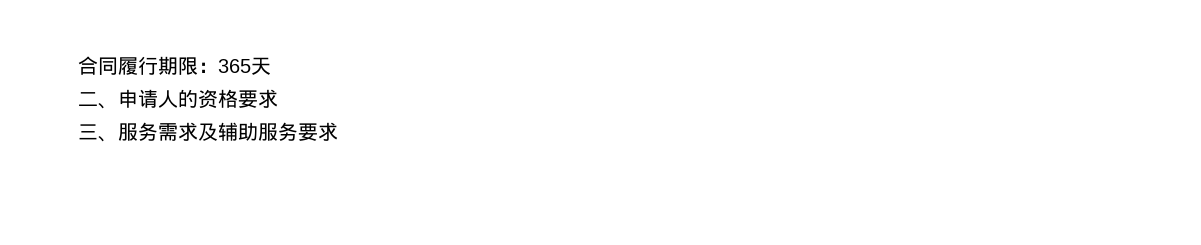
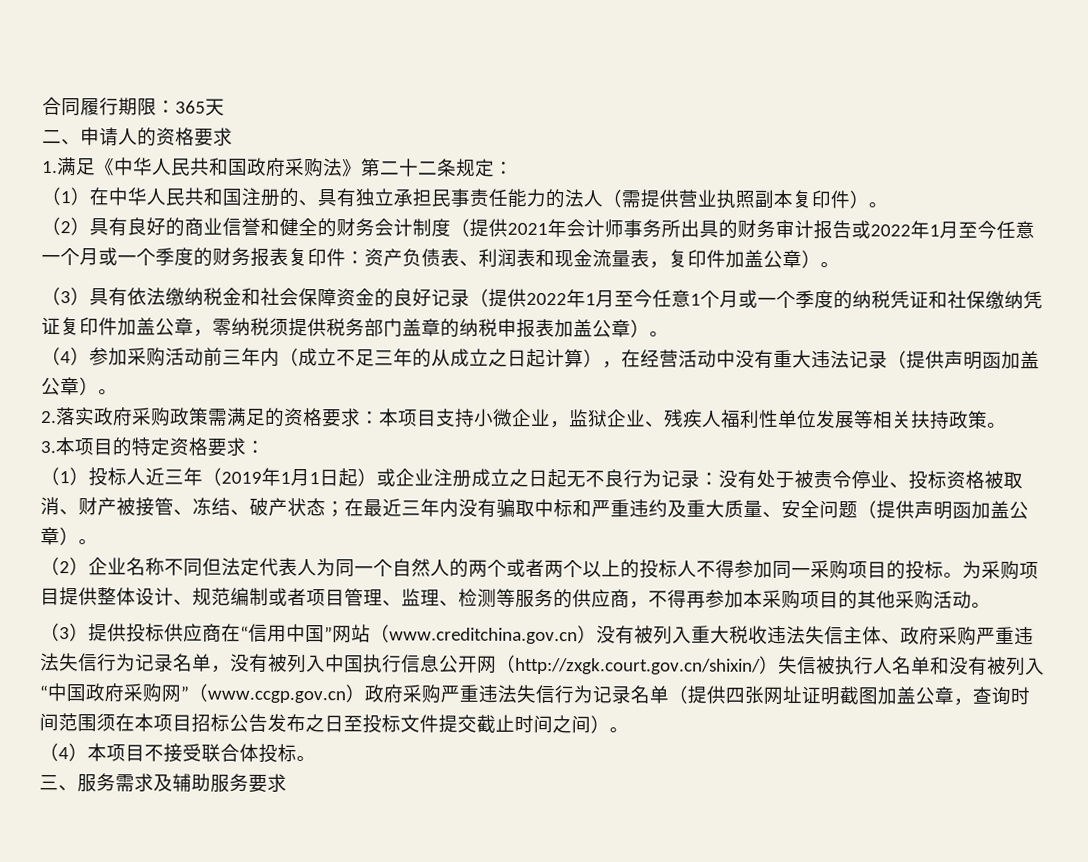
+ 1.满足《中华人民共和国政府采购法》第二十二条规定：
+ （1）在中华人民共和国注册的、具有独立承担民事责任能力的法人（需提供营业执照副本复印件）。
+ （2）具有良好的商业信誉和健全的财务会计制度（提供2021年会计师事务所出具的财务审计报告或2022年1月至今任意一个月或一个季度的财务报表复印件：资产负债表、利润表和现金流量表，复印件加盖公章）。
+ （3）具有依法缴纳税金和社会保障资金的良好记录（提供2022年1月至今任意1个月或一个季度的纳税凭证和社保缴纳凭证复印件加盖公章，零纳税须提供税务部门盖章的纳税申报表加盖公章）。
+ （4）参加采购活动前三年内（成立不足三年的从成立之日起计算），在经营活动中没有重大违法记录（提供声明函加盖公章）。
+ 2.落实政府采购政策需满足的资格要求：本项目支持小微企业，监狱企业、残疾人福利性单位发展等相关扶持政策。
+ 3.本项目的特定资格要求：
+ （1）投标人近三年（2019年1月1日起）或企业注册成立之日起无不良行为记录：没有处于被责令停业、投标资格被取消、财产被接管、冻结、破产状态；在最近三年内没有骗取中标和严重违约及重大质量、安全问题（提供声明函加盖公章）。
+ （2）企业名称不同但法定代表人为同一个自然人的两个或者两个以上的投标人不得参加同一采购项目的投标。为采购项目提供整体设计、规范编制或者项目管理、监理、检测等服务的供应商，不得再参加本采购项目的其他采购活动。
+ （3）提供投标供应商在“信用中国”网站（www.creditchina.gov.cn）没有被列入重大税收违法失信主体、政府采购严重违法失信行为记录名单，没有被列入中国执行信息公开网（http://zxgk.court.gov.cn/shixin/）失信被执行人名单和没有被列入“中国政府采购网”（www.ccgp.gov.cn）政府采购严重违法失信行为记录名单（提供四张网址证明截图加盖公章，查询时间范围须在本项目招标公告发布之日至投标文件提交截止时间之间）。
+ （4）本项目不接受联合体投标。

